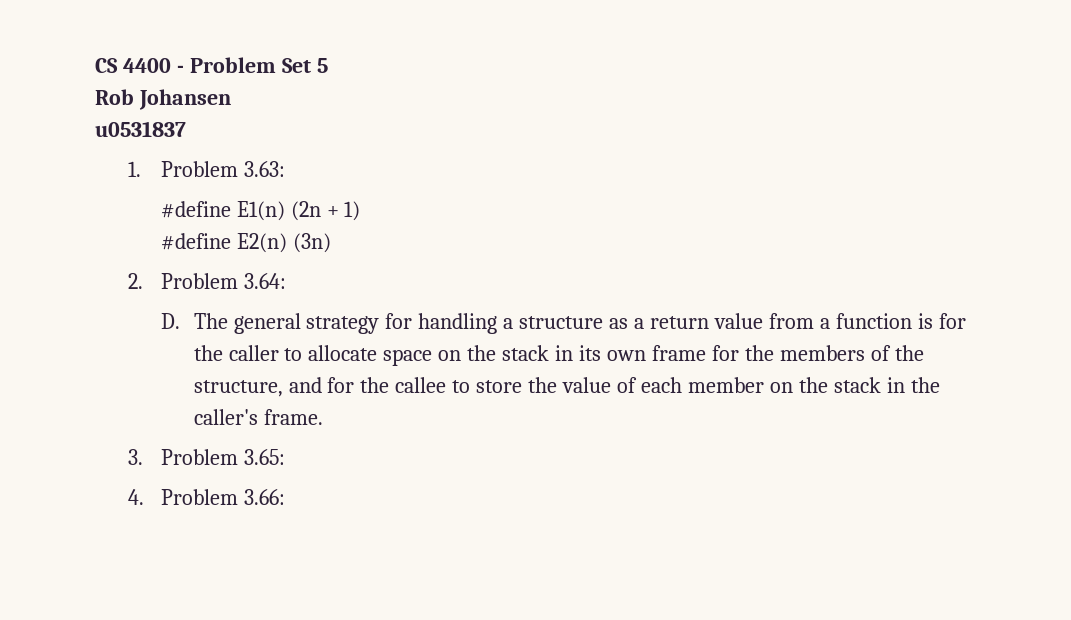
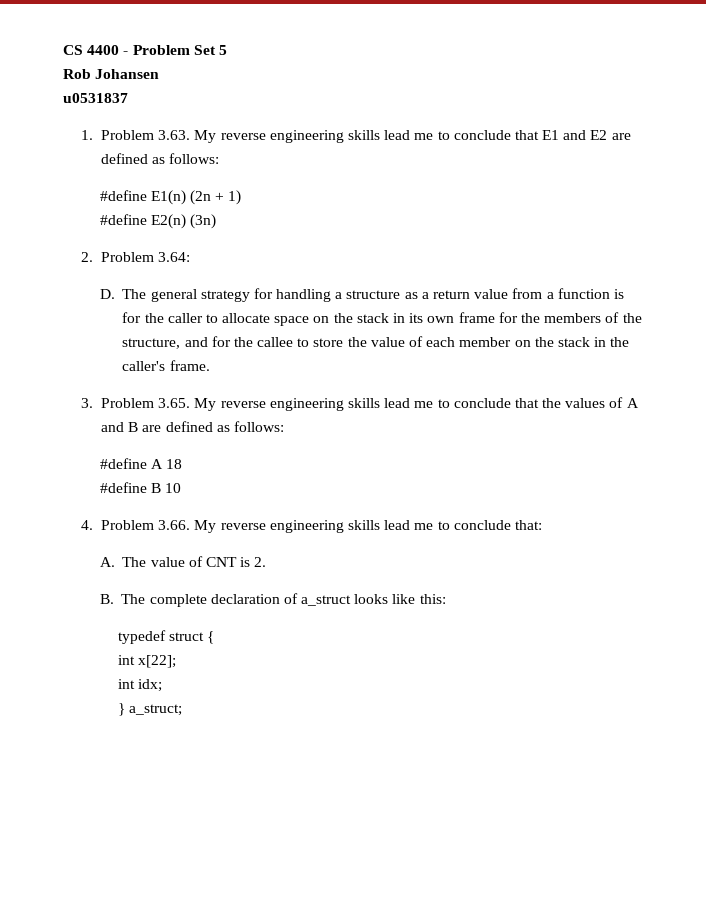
- 1. Problem 3.63:
+ 1. Problem 3.63. My reverse engineering skills lead me to conclude that E1 and E2 are defined as follows:
- 3. Problem 3.65:
- 4. Problem 3.66:
+ 3. Problem 3.65. My reverse engineering skills lead me to conclude that the values of A and B are defined as follows:
+ #define A 18
+ #define B 10
+ 4. Problem 3.66. My reverse engineering skills lead me to conclude that:
+ A. The value of CNT is 2.
+ B. The complete declaration of a_struct looks like this:
+ typedef struct {
+ int x[22];
+ int idx;
+ } a_struct;

